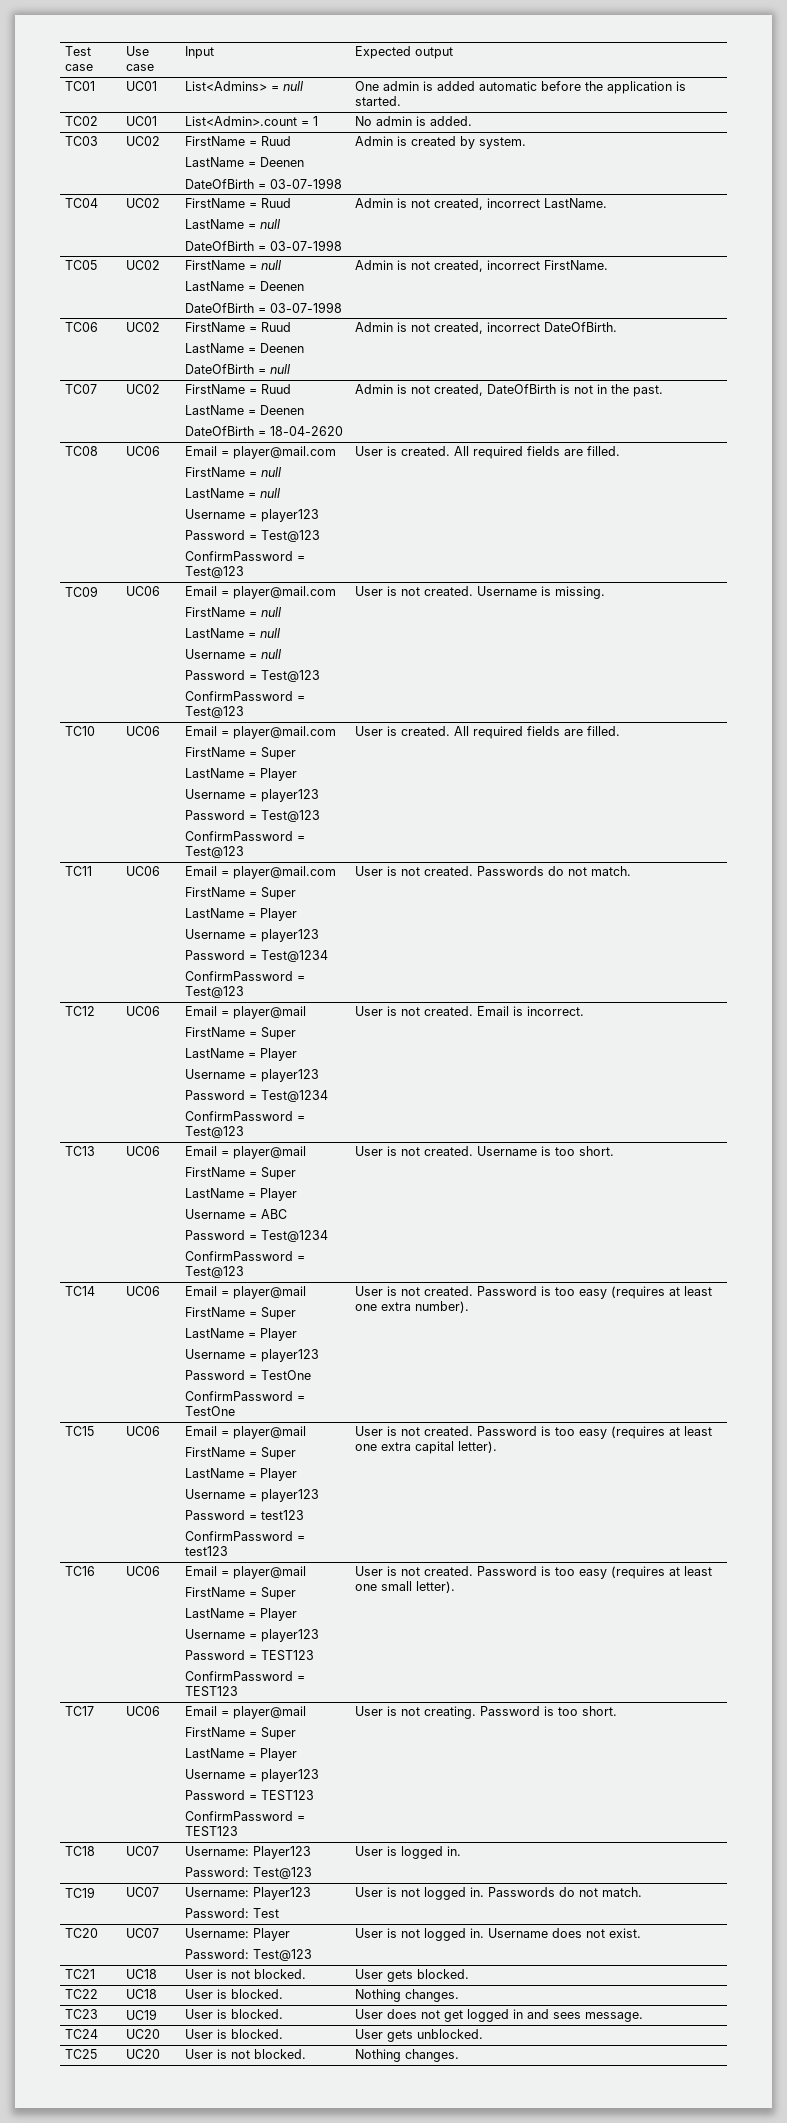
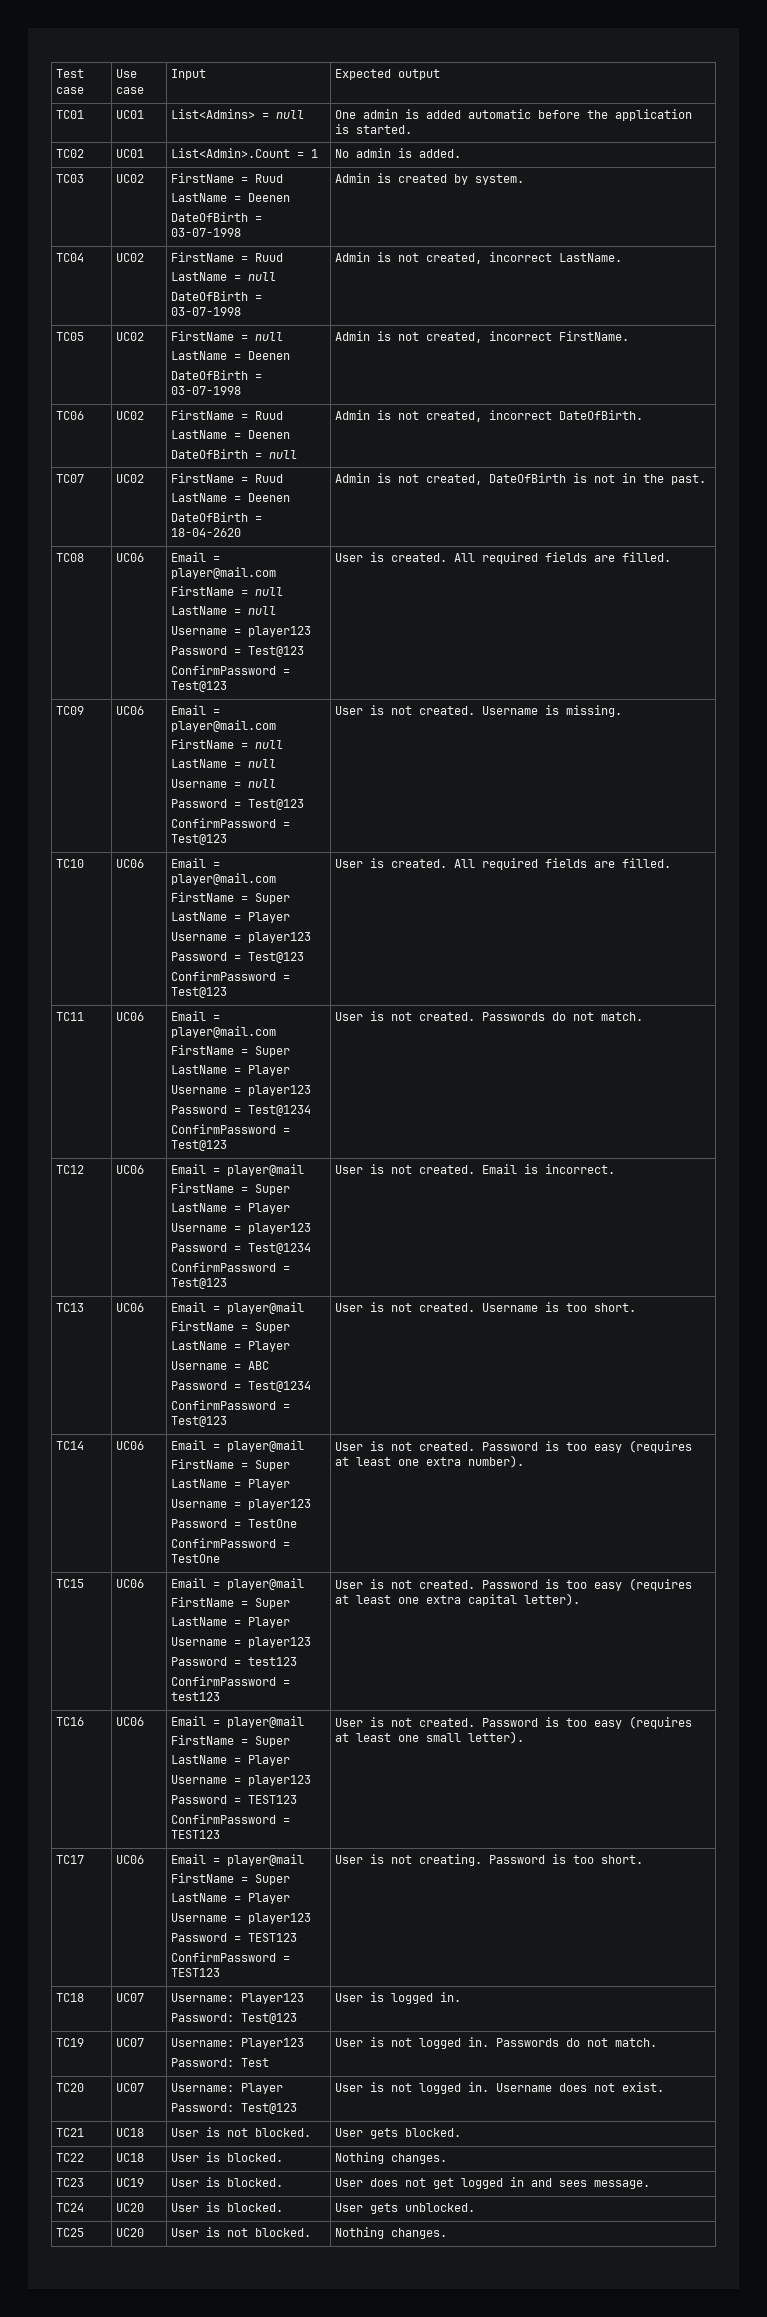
- TC02 | UC01 | List<Admin>.count = 1 | No admin is added.
+ TC02 | UC01 | List<Admin>.Count = 1 | No admin is added.

